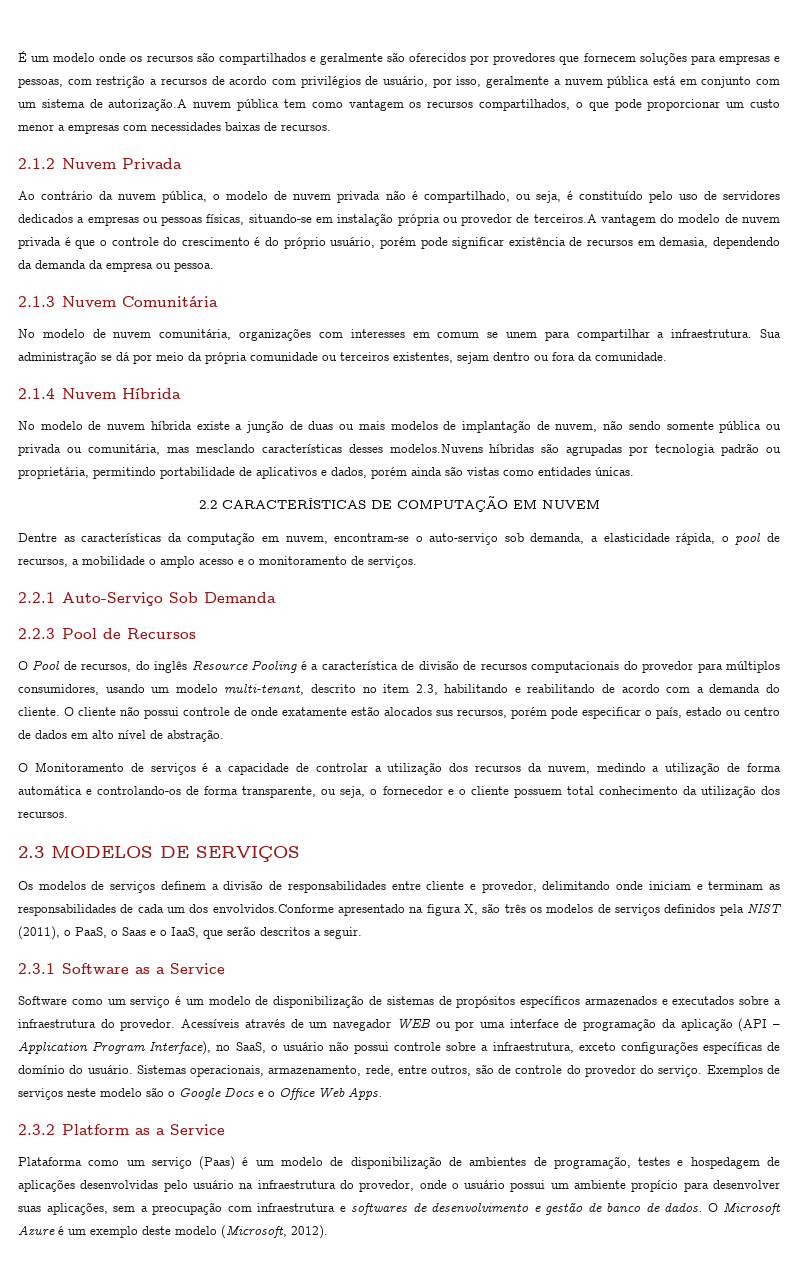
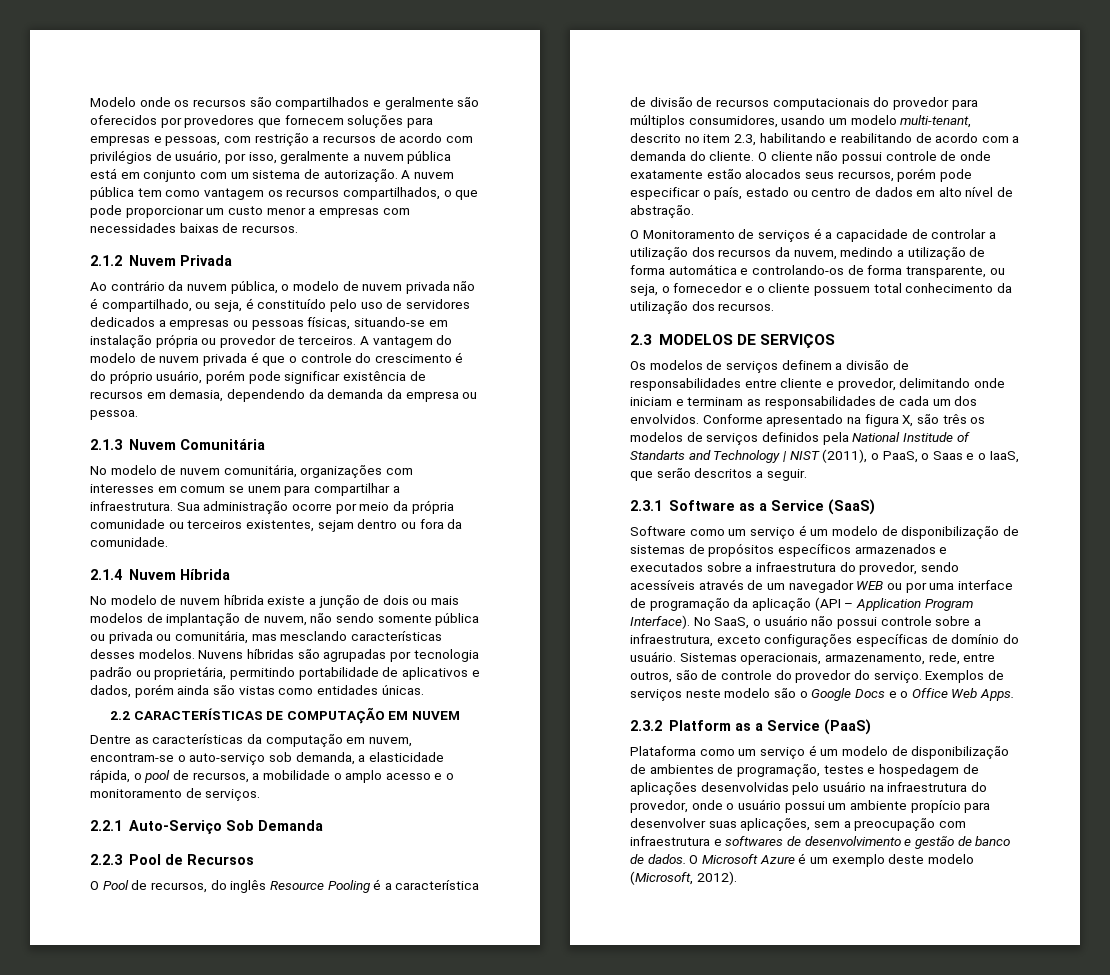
- É um modelo onde os recursos são compartilhados e geralmente são oferecidos por provedores que fornecem soluções para empresas e pessoas, com restrição a recursos de acordo com privilégios de usuário, por isso, geralmente a nuvem pública está em conjunto com um sistema de autorização.A nuvem pública tem como vantagem os recursos compartilhados, o que pode proporcionar um custo menor a empresas com necessidades baixas de recursos.
+ Modelo onde os recursos são compartilhados e geralmente são oferecidos por provedores que fornecem soluções para empresas e pessoas, com restrição a recursos de acordo com privilégios de usuário, por isso, geralmente a nuvem pública está em conjunto com um sistema de autorização. A nuvem pública tem como vantagem os recursos compartilhados, o que pode proporcionar um custo menor a empresas com necessidades baixas de recursos.
- Ao contrário da nuvem pública, o modelo de nuvem privada não é compartilhado, ou seja, é constituído pelo uso de servidores dedicados a empresas ou pessoas físicas, situando-se em instalação própria ou provedor de terceiros.A vantagem do modelo de nuvem privada é que o controle do crescimento é do próprio usuário, porém pode significar existência de recursos em demasia, dependendo da demanda da empresa ou pessoa.
+ Ao contrário da nuvem pública, o modelo de nuvem privada não é compartilhado, ou seja, é constituído pelo uso de servidores dedicados a empresas ou pessoas físicas, situando-se em instalação própria ou provedor de terceiros. A vantagem do modelo de nuvem privada é que o controle do crescimento é do próprio usuário, porém pode significar existência de recursos em demasia, dependendo da demanda da empresa ou pessoa.
- Sua administração se dá por meio da própria comunidade ou terceiros existentes, sejam dentro ou fora da comunidade.
+ Sua administração ocorre por meio da própria comunidade ou terceiros existentes, sejam dentro ou fora da comunidade.
- No modelo de nuvem híbrida existe a junção de duas ou mais modelos de implantação de nuvem, não sendo somente pública ou privada ou comunitária, mas mesclando características desses modelos.Nuvens híbridas são agrupadas por tecnologia padrão ou proprietária, permitindo portabilidade de aplicativos e dados, porém ainda são vistas como entidades únicas.
+ No modelo de nuvem híbrida existe a junção de dois ou mais modelos de implantação de nuvem, não sendo somente pública ou privada ou comunitária, mas mesclando características desses modelos. Nuvens híbridas são agrupadas por tecnologia padrão ou proprietária, permitindo portabilidade de aplicativos e dados, porém ainda são vistas como entidades únicas.
- O cliente não possui controle de onde exatamente estão alocados sus recursos, porém pode especificar o país, estado ou centro de dados em alto nível de abstração.
+ O cliente não possui controle de onde exatamente estão alocados seus recursos, porém pode especificar o país, estado ou centro de dados em alto nível de abstração.
- Os modelos de serviços definem a divisão de responsabilidades entre cliente e provedor, delimitando onde iniciam e terminam as responsabilidades de cada um dos envolvidos.Conforme apresentado na figura X, são três os modelos de serviços definidos pela NIST (2011), o PaaS, o Saas e o IaaS, que serão descritos a seguir.
+ Os modelos de serviços definem a divisão de responsabilidades entre cliente e provedor, delimitando onde iniciam e terminam as responsabilidades de cada um dos envolvidos. Conforme apresentado na figura X, são três os modelos de serviços definidos pela National Institude of Standarts and Technology | NIST (2011), o PaaS, o Saas e o IaaS, que serão descritos a seguir.
- 2.3.1 Software as a Service
+ 2.3.1 Software as a Service (SaaS)
- Software como um serviço é um modelo de disponibilização de sistemas de propósitos específicos armazenados e executados sobre a infraestrutura do provedor. Acessíveis através de um navegador WEB ou por uma interface de programação da aplicação (API – Application Program Interface), no SaaS, o usuário não possui controle sobre a infraestrutura, exceto configurações específicas de domínio do usuário.
+ Software como um serviço é um modelo de disponibilização de sistemas de propósitos específicos armazenados e executados sobre a infraestrutura do provedor, sendo acessíveis através de um navegador WEB ou por uma interface de programação da aplicação (API – Application Program Interface). No SaaS, o usuário não possui controle sobre a infraestrutura, exceto configurações específicas de domínio do usuário.
- 2.3.2 Platform as a Service
+ 2.3.2 Platform as a Service (PaaS)
- Plataforma como um serviço (Paas) é um modelo de disponibilização de ambientes de programação, testes e hospedagem de aplicações desenvolvidas pelo usuário na infraestrutura do provedor, onde o usuário possui um ambiente propício para desenvolver suas aplicações, sem a preocupação com infraestrutura e softwares de desenvolvimento e gestão de banco de dados.
+ Plataforma como um serviço é um modelo de disponibilização de ambientes de programação, testes e hospedagem de aplicações desenvolvidas pelo usuário na infraestrutura do provedor, onde o usuário possui um ambiente propício para desenvolver suas aplicações, sem a preocupação com infraestrutura e softwares de desenvolvimento e gestão de banco de dados.

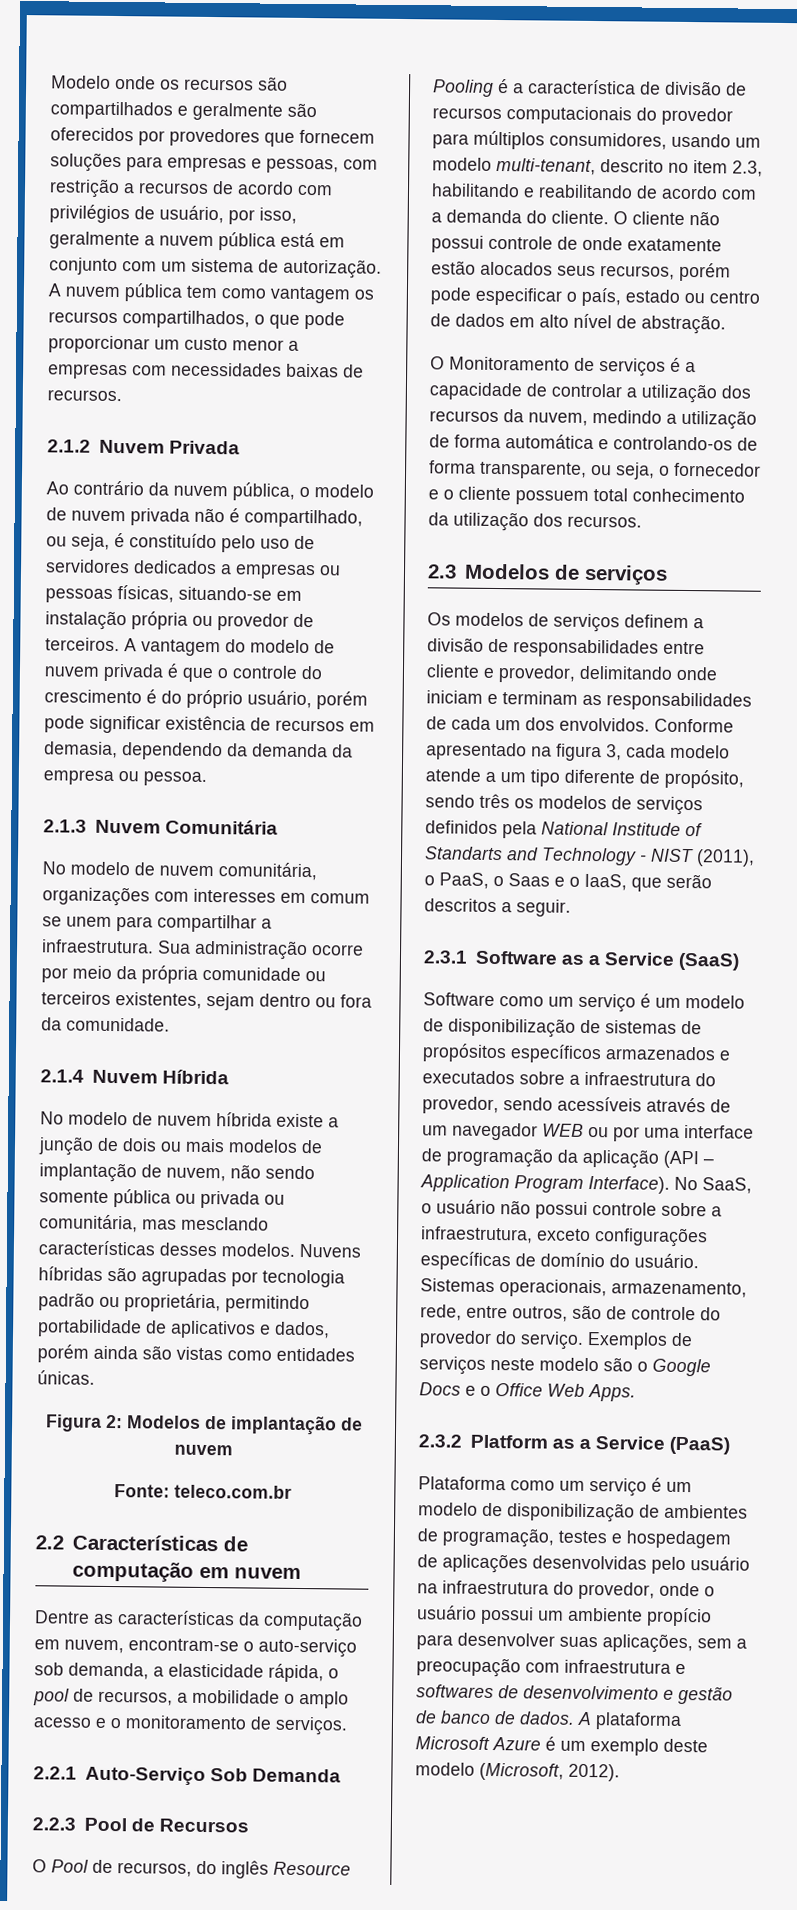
- 2.2 CARACTERÍSTICAS DE COMPUTAÇÃO EM NUVEM
+ Figura 2: Modelos de implantação de nuvem
+ Fonte: teleco.com.br
+ 2.2 Características de computação em nuvem
- 2.3 MODELOS DE SERVIÇOS
+ 2.3 Modelos de serviços
- Conforme apresentado na figura X, são três os modelos de serviços definidos pela National Institude of Standarts and Technology | NIST (2011), o PaaS, o Saas e o IaaS, que serão descritos a seguir.
+ Conforme apresentado na figura 3, cada modelo atende a um tipo diferente de propósito, sendo três os modelos de serviços definidos pela National Institude of Standarts and Technology - NIST (2011), o PaaS, o Saas e o IaaS, que serão descritos a seguir.
- O Microsoft Azure é um exemplo deste modelo (Microsoft, 2012).
+ A plataforma Microsoft Azure é um exemplo deste modelo (Microsoft, 2012).

